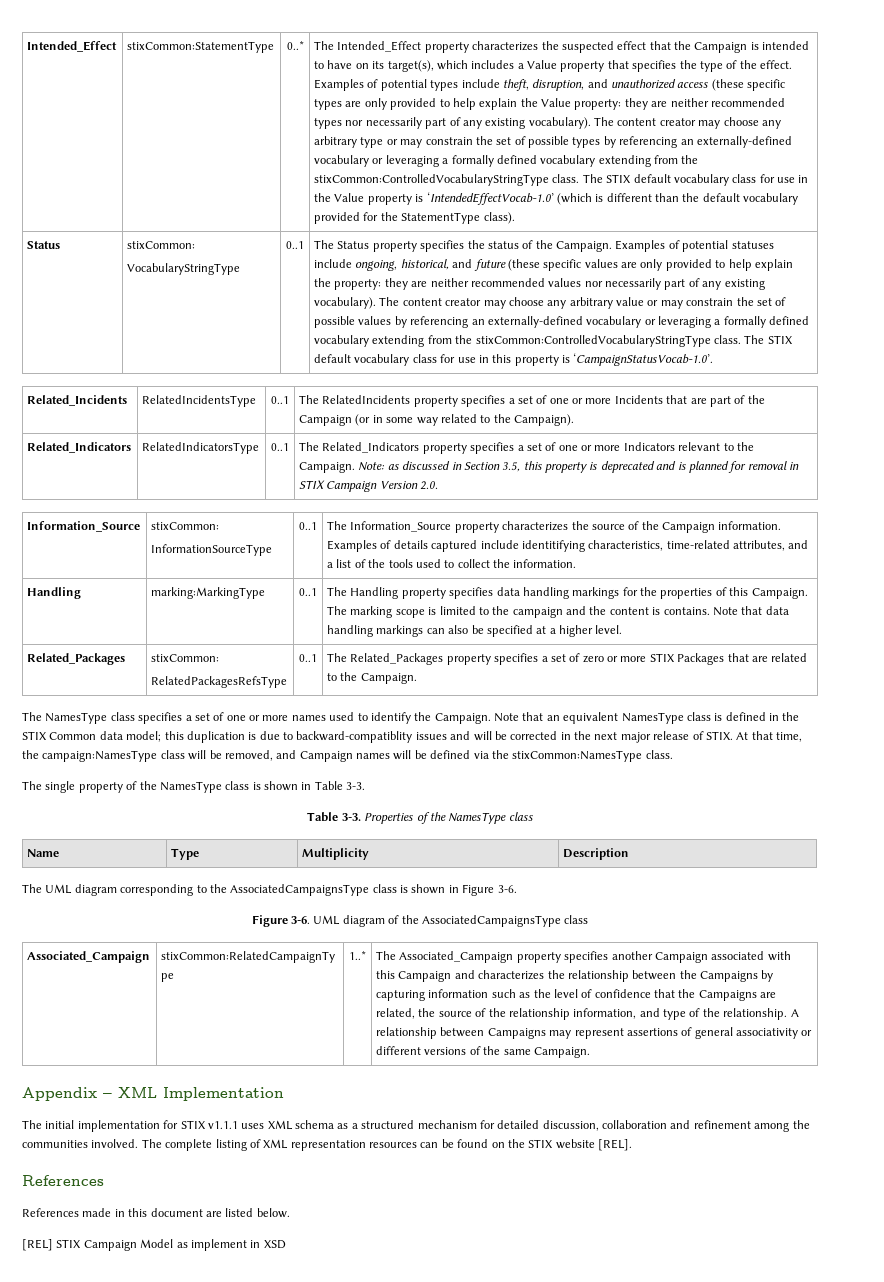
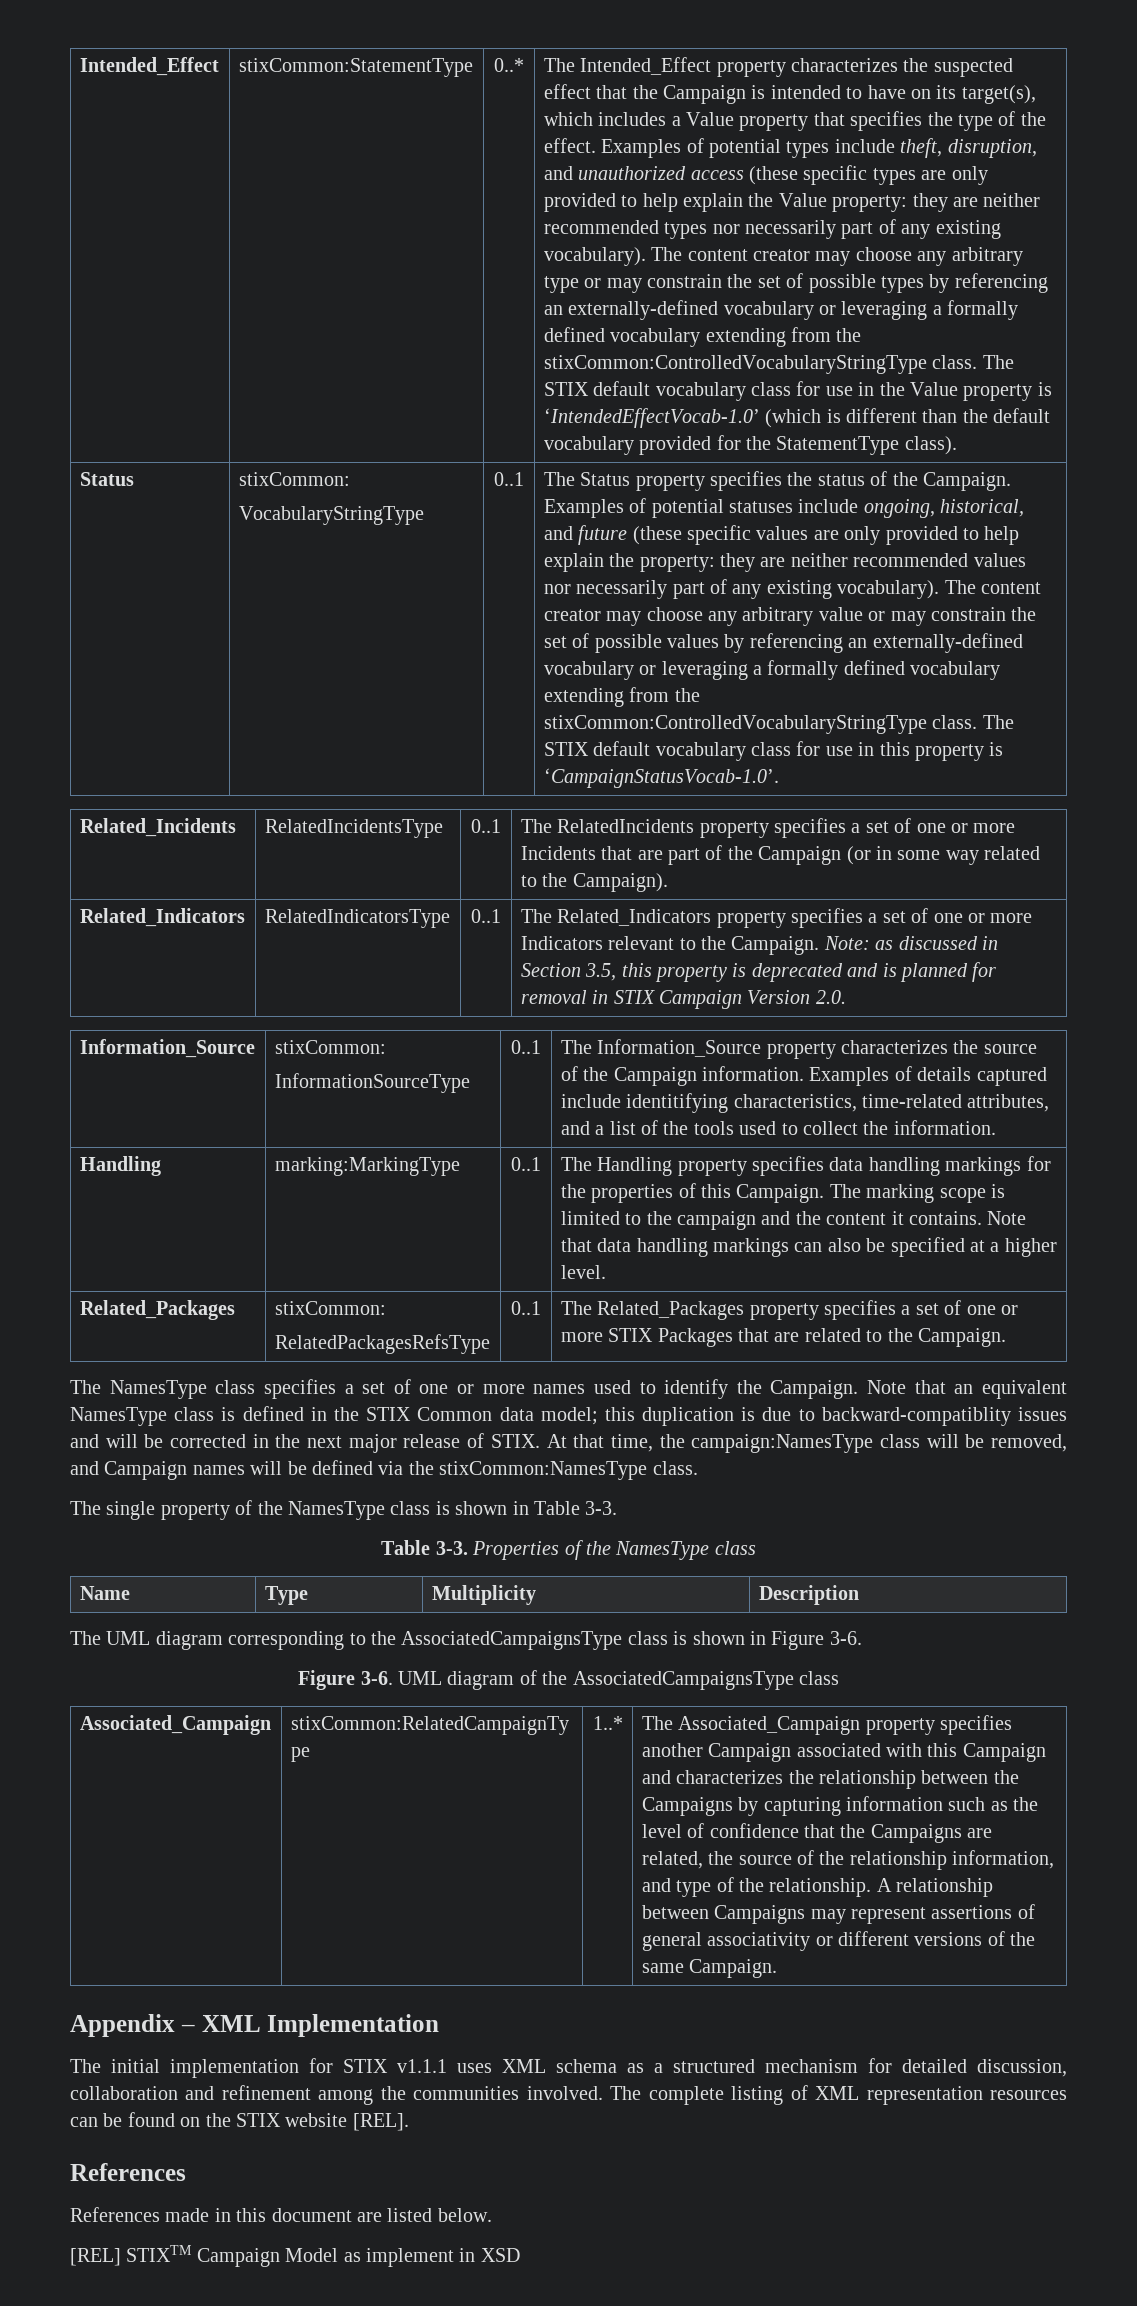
- The marking scope is limited to the campaign and the content is contains.
+ The marking scope is limited to the campaign and the content it contains.
  Related_Packages | stixCommon:
- RelatedPackagesRefsType | 0..1 | The Related_Packages property specifies a set of zero or more STIX Packages that are related to the Campaign.
+ RelatedPackagesRefsType | 0..1 | The Related_Packages property specifies a set of one or more STIX Packages that are related to the Campaign.
- [REL] STIX Campaign Model as implement in XSD
+ [REL] STIXTM Campaign Model as implement in XSD

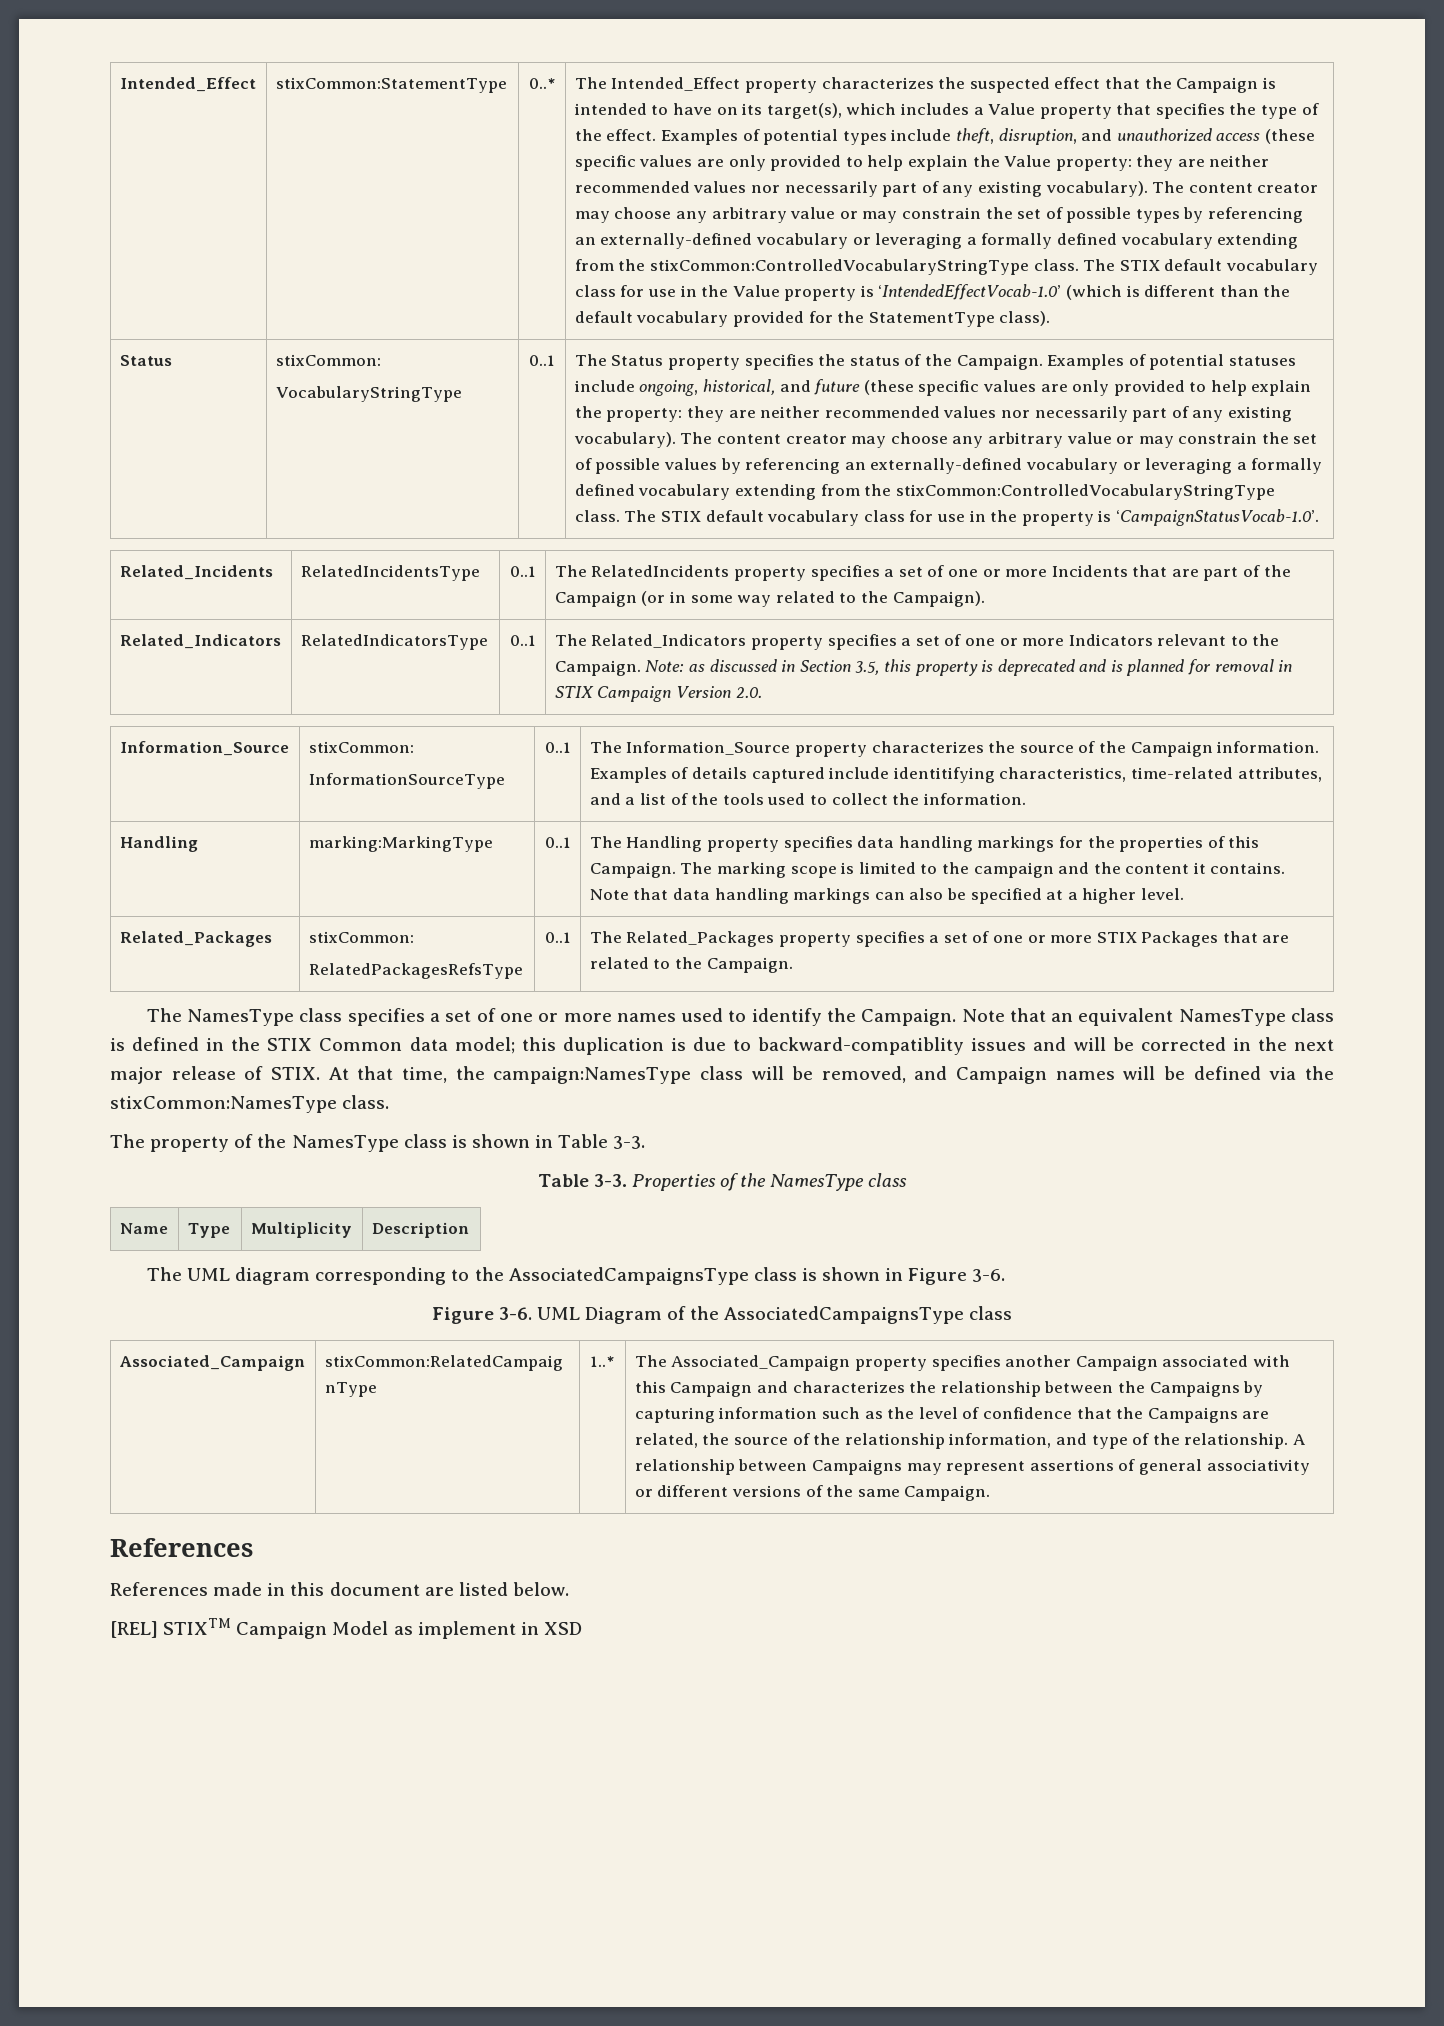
- Examples of potential types include theft, disruption, and unauthorized access (these specific types are only provided to help explain the Value property: they are neither recommended types nor necessarily part of any existing vocabulary).
+ Examples of potential types include theft, disruption, and unauthorized access (these specific values are only provided to help explain the Value property: they are neither recommended values nor necessarily part of any existing vocabulary).
- The content creator may choose any arbitrary type or may constrain the set of possible types by referencing an externally-defined vocabulary or leveraging a formally defined vocabulary extending from the stixCommon:ControlledVocabularyStringType class.
+ The content creator may choose any arbitrary value or may constrain the set of possible types by referencing an externally-defined vocabulary or leveraging a formally defined vocabulary extending from the stixCommon:ControlledVocabularyStringType class.
- The STIX default vocabulary class for use in this property is ‘CampaignStatusVocab-1.0’.
+ The STIX default vocabulary class for use in the property is ‘CampaignStatusVocab-1.0’.
- The single property of the NamesType class is shown in Table 3-3.
+ The property of the NamesType class is shown in Table 3-3.
- UML diagram of the AssociatedCampaignsType class
+ UML Diagram of the AssociatedCampaignsType class
- Appendix – XML Implementation
- The initial implementation for STIX v1.1.1 uses XML schema as a structured mechanism for detailed discussion, collaboration and refinement among the communities involved. The complete listing of XML representation resources can be found on the STIX website [REL].

